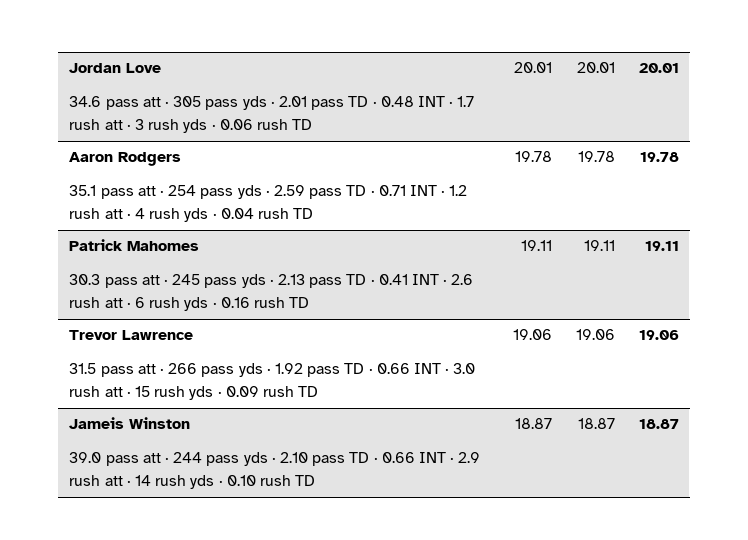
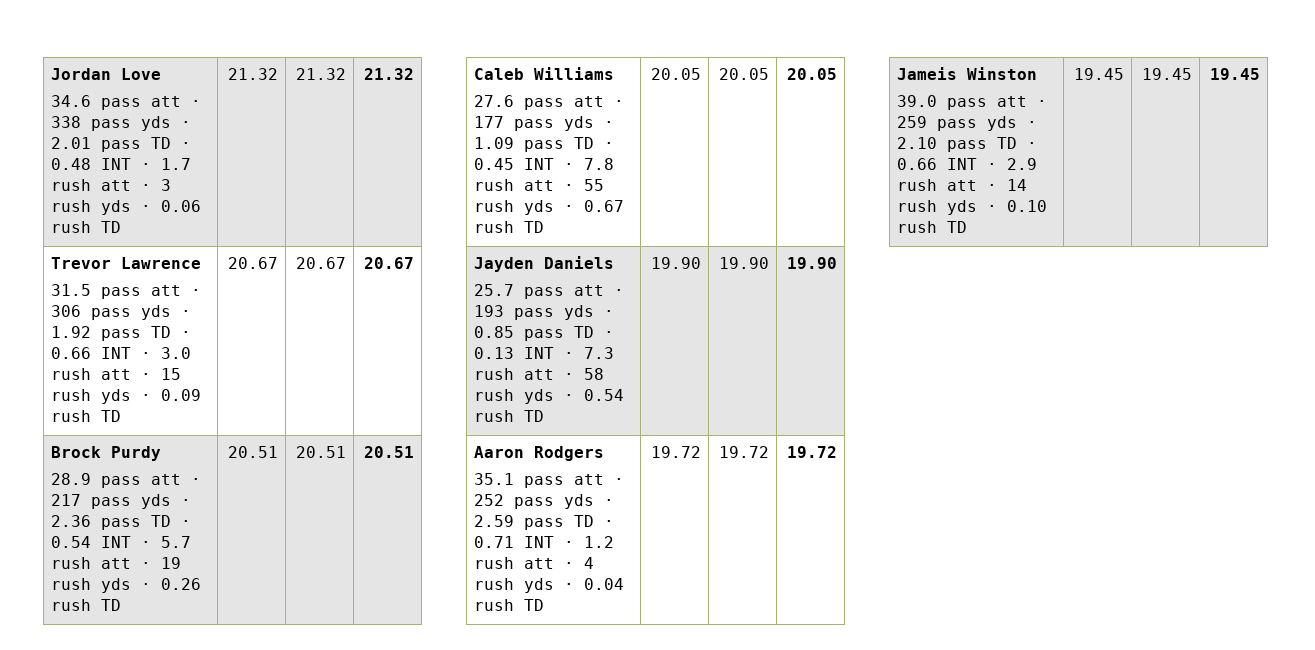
  Jordan Love
- 34.6 pass att · 305 pass yds · 2.01 pass TD · 0.48 INT · 1.7 rush att · 3 rush yds · 0.06 rush TD | 20.01 | 20.01 | 20.01
+ 34.6 pass att · 338 pass yds · 2.01 pass TD · 0.48 INT · 1.7 rush att · 3 rush yds · 0.06 rush TD | 21.32 | 21.32 | 21.32
+ Trevor Lawrence
+ 31.5 pass att · 306 pass yds · 1.92 pass TD · 0.66 INT · 3.0 rush att · 15 rush yds · 0.09 rush TD | 20.67 | 20.67 | 20.67
+ Brock Purdy
+ 28.9 pass att · 217 pass yds · 2.36 pass TD · 0.54 INT · 5.7 rush att · 19 rush yds · 0.26 rush TD | 20.51 | 20.51 | 20.51
+ Caleb Williams
+ 27.6 pass att · 177 pass yds · 1.09 pass TD · 0.45 INT · 7.8 rush att · 55 rush yds · 0.67 rush TD | 20.05 | 20.05 | 20.05
+ Jayden Daniels
+ 25.7 pass att · 193 pass yds · 0.85 pass TD · 0.13 INT · 7.3 rush att · 58 rush yds · 0.54 rush TD | 19.90 | 19.90 | 19.90
  Aaron Rodgers
- 35.1 pass att · 254 pass yds · 2.59 pass TD · 0.71 INT · 1.2 rush att · 4 rush yds · 0.04 rush TD | 19.78 | 19.78 | 19.78
- Patrick Mahomes
- 30.3 pass att · 245 pass yds · 2.13 pass TD · 0.41 INT · 2.6 rush att · 6 rush yds · 0.16 rush TD | 19.11 | 19.11 | 19.11
- Trevor Lawrence
- 31.5 pass att · 266 pass yds · 1.92 pass TD · 0.66 INT · 3.0 rush att · 15 rush yds · 0.09 rush TD | 19.06 | 19.06 | 19.06
+ 35.1 pass att · 252 pass yds · 2.59 pass TD · 0.71 INT · 1.2 rush att · 4 rush yds · 0.04 rush TD | 19.72 | 19.72 | 19.72
  Jameis Winston
- 39.0 pass att · 244 pass yds · 2.10 pass TD · 0.66 INT · 2.9 rush att · 14 rush yds · 0.10 rush TD | 18.87 | 18.87 | 18.87
+ 39.0 pass att · 259 pass yds · 2.10 pass TD · 0.66 INT · 2.9 rush att · 14 rush yds · 0.10 rush TD | 19.45 | 19.45 | 19.45

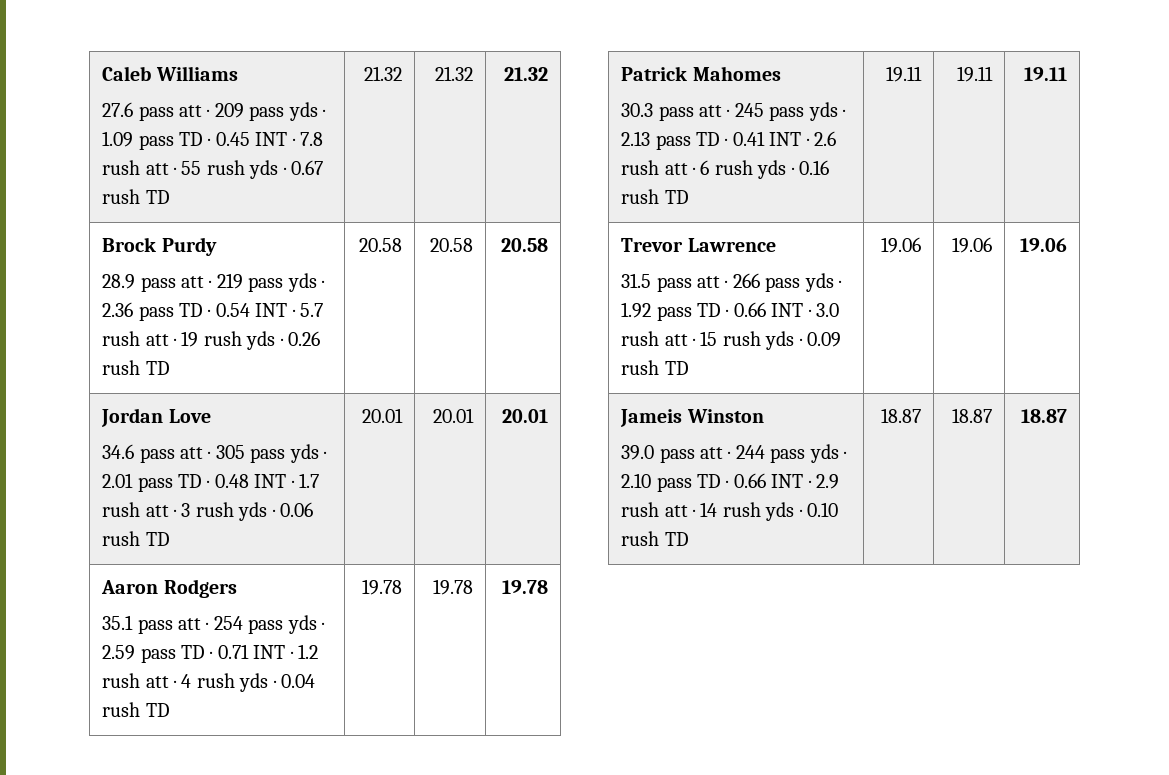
+ Caleb Williams
+ 27.6 pass att · 209 pass yds · 1.09 pass TD · 0.45 INT · 7.8 rush att · 55 rush yds · 0.67 rush TD | 21.32 | 21.32 | 21.32
+ Brock Purdy
+ 28.9 pass att · 219 pass yds · 2.36 pass TD · 0.54 INT · 5.7 rush att · 19 rush yds · 0.26 rush TD | 20.58 | 20.58 | 20.58
  Jordan Love
- 34.6 pass att · 338 pass yds · 2.01 pass TD · 0.48 INT · 1.7 rush att · 3 rush yds · 0.06 rush TD | 21.32 | 21.32 | 21.32
+ 34.6 pass att · 305 pass yds · 2.01 pass TD · 0.48 INT · 1.7 rush att · 3 rush yds · 0.06 rush TD | 20.01 | 20.01 | 20.01
+ Aaron Rodgers
+ 35.1 pass att · 254 pass yds · 2.59 pass TD · 0.71 INT · 1.2 rush att · 4 rush yds · 0.04 rush TD | 19.78 | 19.78 | 19.78
+ Patrick Mahomes
+ 30.3 pass att · 245 pass yds · 2.13 pass TD · 0.41 INT · 2.6 rush att · 6 rush yds · 0.16 rush TD | 19.11 | 19.11 | 19.11
  Trevor Lawrence
- 31.5 pass att · 306 pass yds · 1.92 pass TD · 0.66 INT · 3.0 rush att · 15 rush yds · 0.09 rush TD | 20.67 | 20.67 | 20.67
- Brock Purdy
- 28.9 pass att · 217 pass yds · 2.36 pass TD · 0.54 INT · 5.7 rush att · 19 rush yds · 0.26 rush TD | 20.51 | 20.51 | 20.51
- Caleb Williams
- 27.6 pass att · 177 pass yds · 1.09 pass TD · 0.45 INT · 7.8 rush att · 55 rush yds · 0.67 rush TD | 20.05 | 20.05 | 20.05
- Jayden Daniels
- 25.7 pass att · 193 pass yds · 0.85 pass TD · 0.13 INT · 7.3 rush att · 58 rush yds · 0.54 rush TD | 19.90 | 19.90 | 19.90
- Aaron Rodgers
- 35.1 pass att · 252 pass yds · 2.59 pass TD · 0.71 INT · 1.2 rush att · 4 rush yds · 0.04 rush TD | 19.72 | 19.72 | 19.72
+ 31.5 pass att · 266 pass yds · 1.92 pass TD · 0.66 INT · 3.0 rush att · 15 rush yds · 0.09 rush TD | 19.06 | 19.06 | 19.06
  Jameis Winston
- 39.0 pass att · 259 pass yds · 2.10 pass TD · 0.66 INT · 2.9 rush att · 14 rush yds · 0.10 rush TD | 19.45 | 19.45 | 19.45
+ 39.0 pass att · 244 pass yds · 2.10 pass TD · 0.66 INT · 2.9 rush att · 14 rush yds · 0.10 rush TD | 18.87 | 18.87 | 18.87

